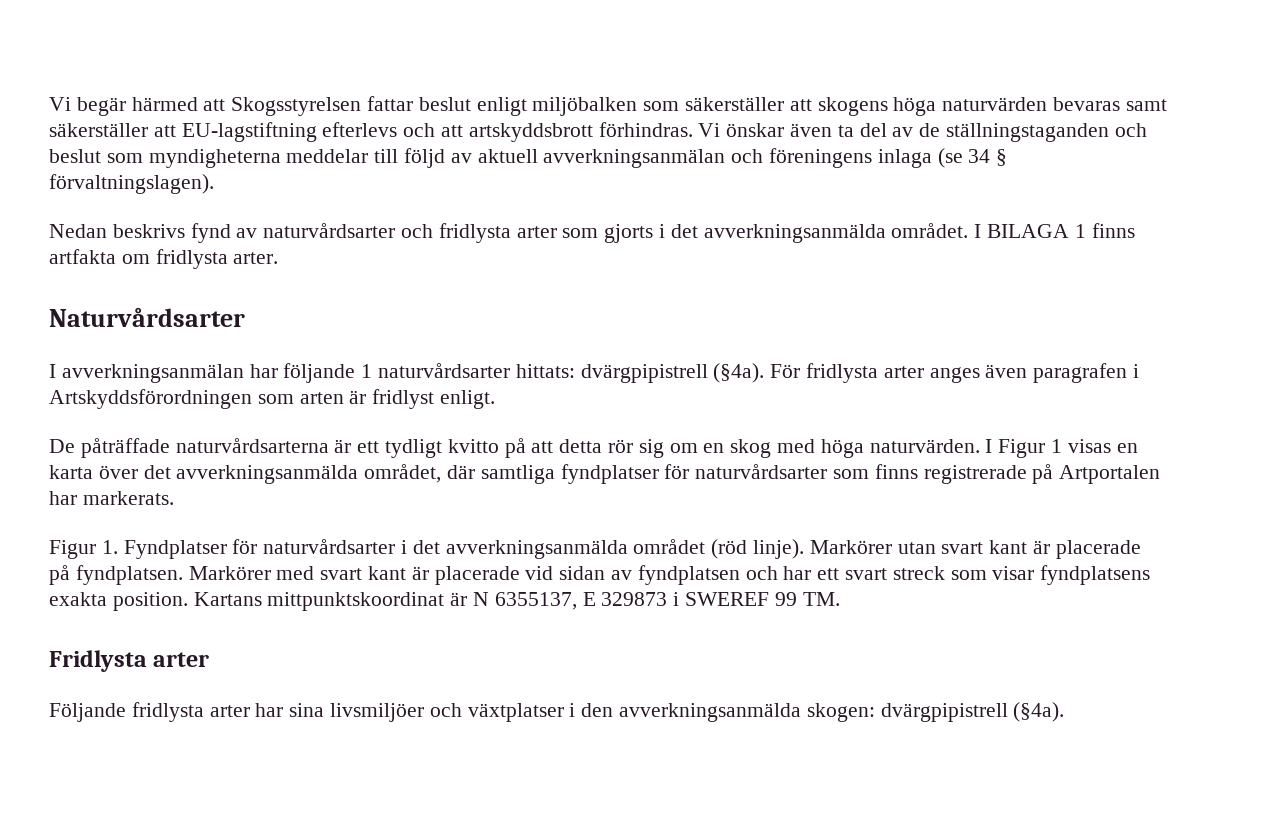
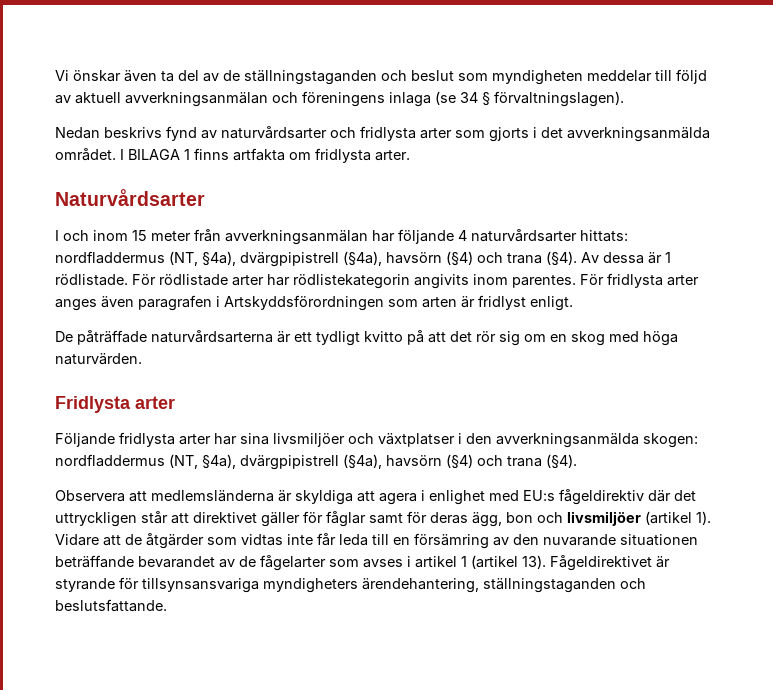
- Vi begär härmed att Skogsstyrelsen fattar beslut enligt miljöbalken som säkerställer att skogens höga naturvärden bevaras samt säkerställer att EU-lagstiftning efterlevs och att artskyddsbrott förhindras. Vi önskar även ta del av de ställningstaganden och beslut som myndigheterna meddelar till följd av aktuell avverkningsanmälan och föreningens inlaga (se 34 § förvaltningslagen).
+ Vi önskar även ta del av de ställningstaganden och beslut som myndigheten meddelar till följd av aktuell avverkningsanmälan och föreningens inlaga (se 34 § förvaltningslagen).
- I avverkningsanmälan har följande 1 naturvårdsarter hittats: dvärgpipistrell (§4a).
+ I och inom 15 meter från avverkningsanmälan har följande 4 naturvårdsarter hittats: nordfladdermus (NT, §4a), dvärgpipistrell (§4a), havsörn (§4) och trana (§4). Av dessa är 1 rödlistade. För rödlistade arter har rödlistekategorin angivits inom parentes.
- De påträffade naturvårdsarterna är ett tydligt kvitto på att detta rör sig om en skog med höga naturvärden. I Figur 1 visas en karta över det avverkningsanmälda området, där samtliga fyndplatser för naturvårdsarter som finns registrerade på Artportalen har markerats.
- Figur 1. Fyndplatser för naturvårdsarter i det avverkningsanmälda området (röd linje). Markörer utan svart kant är placerade på fyndplatsen. Markörer med svart kant är placerade vid sidan av fyndplatsen och har ett svart streck som visar fyndplatsens exakta position. Kartans mittpunktskoordinat är N 6355137, E 329873 i SWEREF 99 TM.
+ De påträffade naturvårdsarterna är ett tydligt kvitto på att det rör sig om en skog med höga naturvärden.
- Följande fridlysta arter har sina livsmiljöer och växtplatser i den avverkningsanmälda skogen: dvärgpipistrell (§4a).
+ Följande fridlysta arter har sina livsmiljöer och växtplatser i den avverkningsanmälda skogen: nordfladdermus (NT, §4a), dvärgpipistrell (§4a), havsörn (§4) och trana (§4).
+ Observera att medlemsländerna är skyldiga att agera i enlighet med EU:s fågeldirektiv där det uttryckligen står att direktivet gäller för fåglar samt för deras ägg, bon och livsmiljöer (artikel 1). Vidare att de åtgärder som vidtas inte får leda till en försämring av den nuvarande situationen beträffande bevarandet av de fågelarter som avses i artikel 1 (artikel 13). Fågeldirektivet är styrande för tillsynsansvariga myndigheters ärendehantering, ställningstaganden och beslutsfattande.

